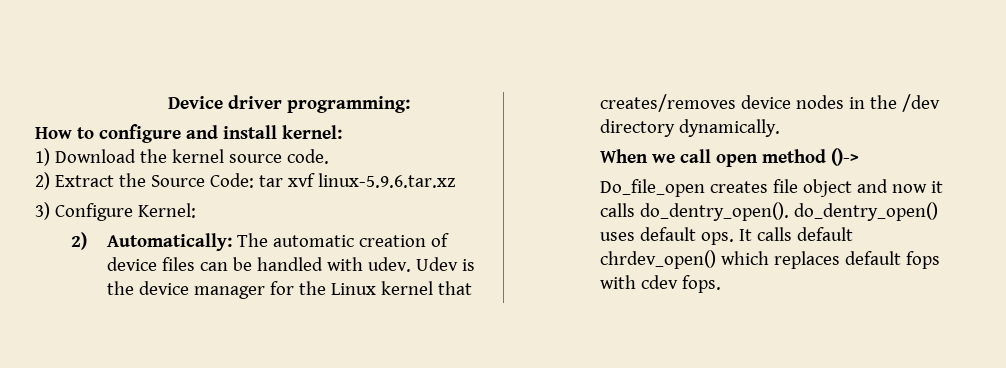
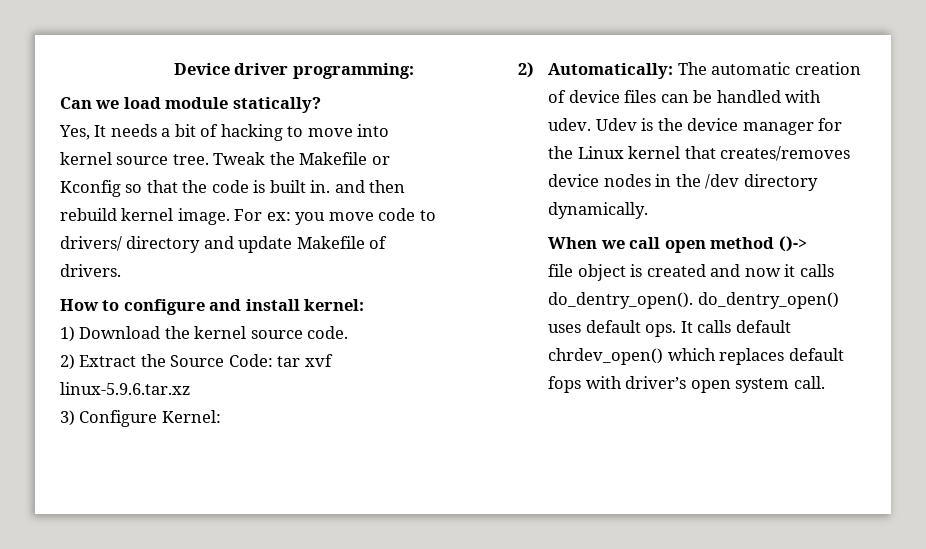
+ Can we load module statically?
+ Yes, It needs a bit of hacking to move into kernel source tree. Tweak the Makefile or Kconfig so that the code is built in. and then rebuild kernel image. For ex: you move code to drivers/ directory and update Makefile of drivers.
- Do_file_open creates file object and now it calls do_dentry_open(). do_dentry_open() uses default ops.
+ file object is created and now it calls do_dentry_open(). do_dentry_open() uses default ops.
- It calls default chrdev_open() which replaces default fops with cdev fops.
+ It calls default chrdev_open() which replaces default fops with driver’s open system call.

